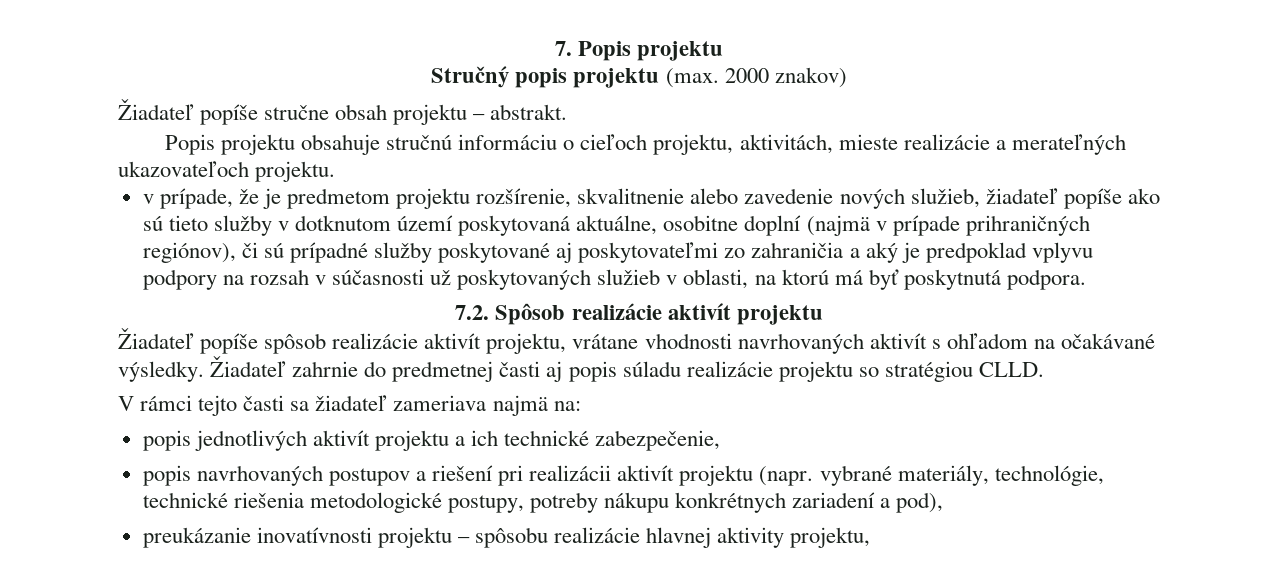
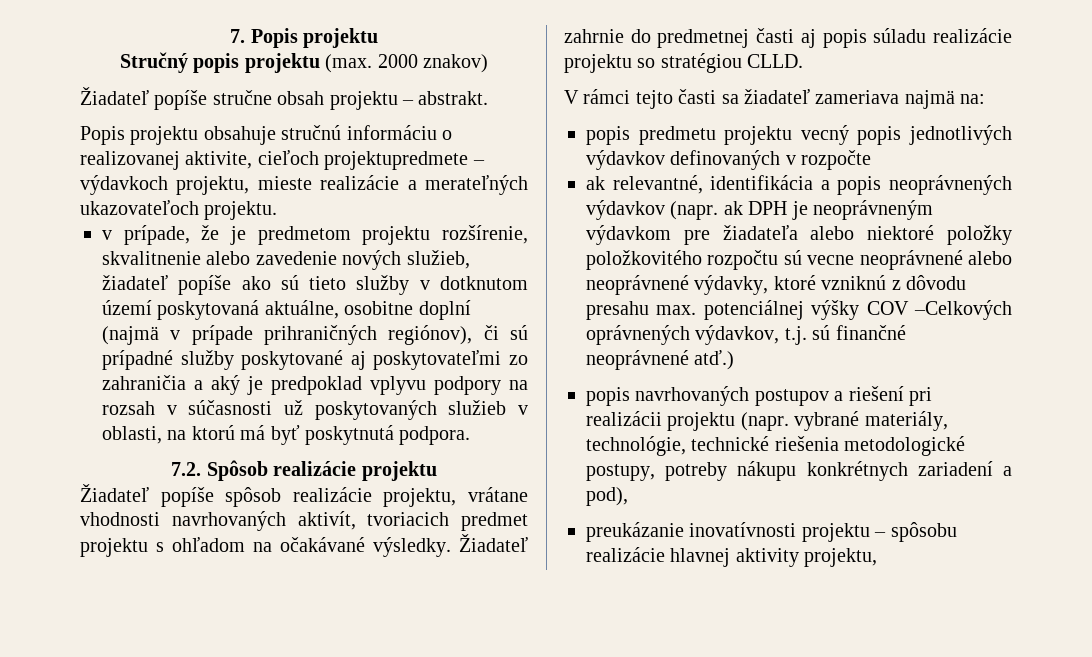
- Popis projektu obsahuje stručnú informáciu o cieľoch projektu, aktivitách, mieste realizácie a merateľných ukazovateľoch projektu.
+ Popis projektu obsahuje stručnú informáciu o realizovanej aktivite, cieľoch projektupredmete – výdavkoch projektu, mieste realizácie a merateľných ukazovateľoch projektu.
- 7.2. Spôsob realizácie aktivít projektu
+ 7.2. Spôsob realizácie projektu
- Žiadateľ popíše spôsob realizácie aktivít projektu, vrátane vhodnosti navrhovaných aktivít s ohľadom na očakávané výsledky.
+ Žiadateľ popíše spôsob realizácie projektu, vrátane vhodnosti navrhovaných aktivít, tvoriacich predmet projektu s ohľadom na očakávané výsledky.
- popis jednotlivých aktivít projektu a ich technické zabezpečenie,
+ popis predmetu projektu vecný popis jednotlivých výdavkov definovaných v rozpočte
+ ak relevantné, identifikácia a popis neoprávnených výdavkov (napr. ak DPH je neoprávneným výdavkom pre žiadateľa alebo niektoré položky položkovitého rozpočtu sú vecne neoprávnené alebo neoprávnené výdavky, ktoré vzniknú z dôvodu presahu max. potenciálnej výšky COV –Celkových oprávnených výdavkov, t.j. sú finančné neoprávnené atď.)
- popis navrhovaných postupov a riešení pri realizácii aktivít projektu (napr. vybrané materiály, technológie, technické riešenia metodologické postupy, potreby nákupu konkrétnych zariadení a pod),
+ popis navrhovaných postupov a riešení pri realizácii projektu (napr. vybrané materiály, technológie, technické riešenia metodologické postupy, potreby nákupu konkrétnych zariadení a pod),

